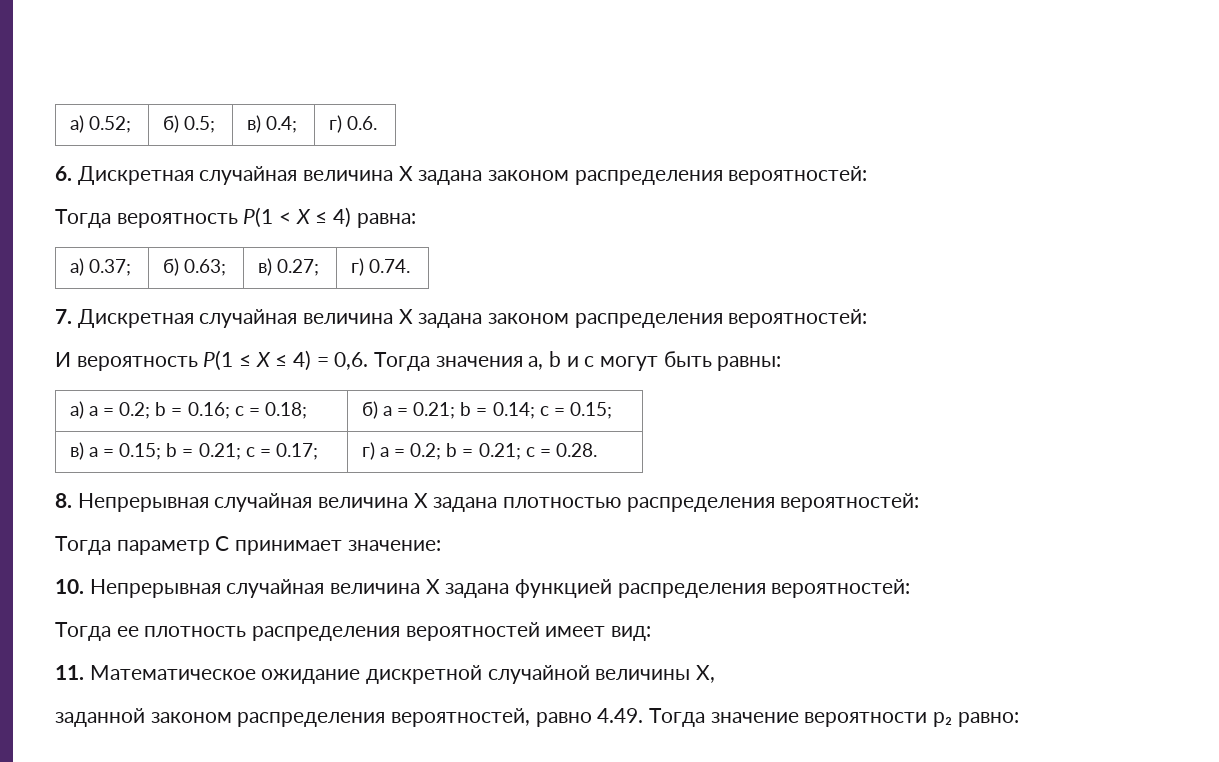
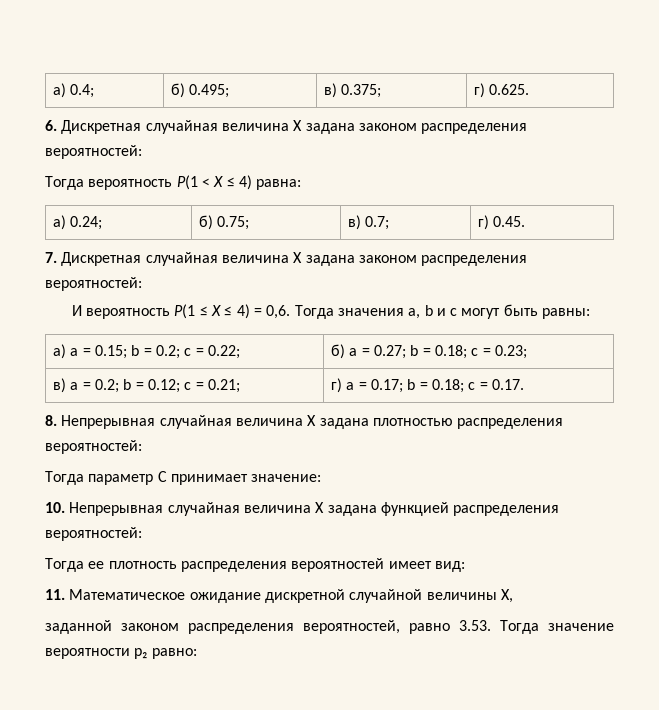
- а) 0.52; | б) 0.5; | в) 0.4; | г) 0.6.
+ а) 0.4; | б) 0.495; | в) 0.375; | г) 0.625.
- а) 0.37; | б) 0.63; | в) 0.27; | г) 0.74.
+ а) 0.24; | б) 0.75; | в) 0.7; | г) 0.45.
- а) a = 0.2; b = 0.16; c = 0.18; | б) a = 0.21; b = 0.14; c = 0.15;
+ а) a = 0.15; b = 0.2; c = 0.22; | б) a = 0.27; b = 0.18; c = 0.23;
- в) a = 0.15; b = 0.21; c = 0.17; | г) a = 0.2; b = 0.21; c = 0.28.
+ в) a = 0.2; b = 0.12; c = 0.21; | г) a = 0.17; b = 0.18; c = 0.17.
- заданной законом распределения вероятностей, равно 4.49. Тогда значение вероятности p₂ равно:
+ заданной законом распределения вероятностей, равно 3.53. Тогда значение вероятности p₂ равно:

